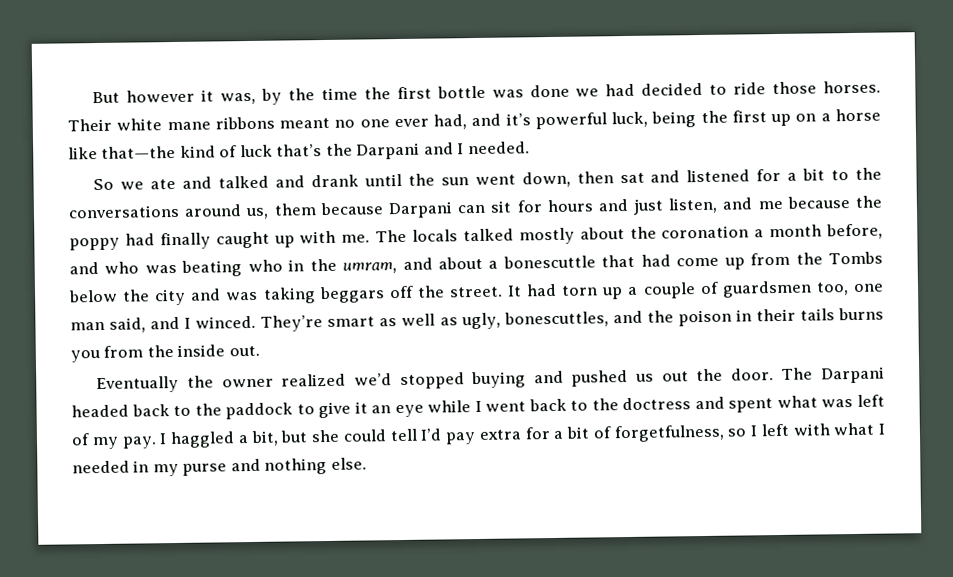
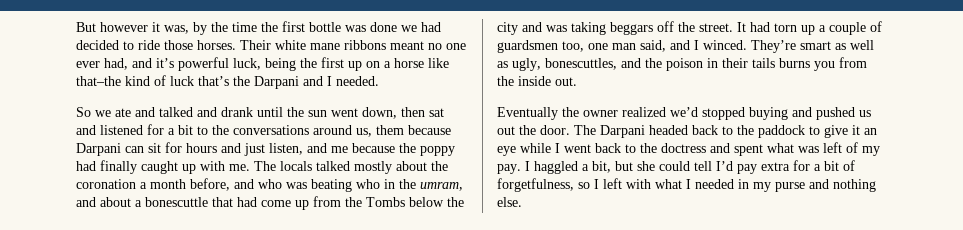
- Their white mane ribbons meant no one ever had, and it’s powerful luck, being the first up on a horse like that—the kind of luck that’s the Darpani and I needed.
+ Their white mane ribbons meant no one ever had, and it’s powerful luck, being the first up on a horse like that–the kind of luck that’s the Darpani and I needed.

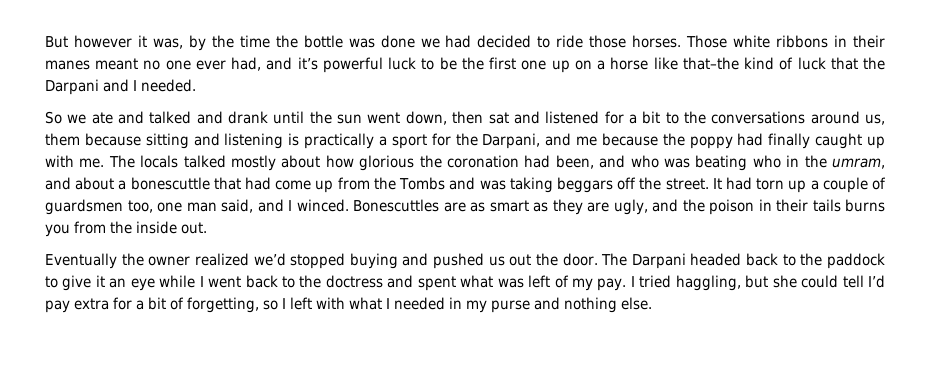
- But however it was, by the time the first bottle was done we had decided to ride those horses.
+ But however it was, by the time the bottle was done we had decided to ride those horses.
- Their white mane ribbons meant no one ever had, and it’s powerful luck, being the first up on a horse like that–the kind of luck that’s the Darpani and I needed.
+ Those white ribbons in their manes meant no one ever had, and it’s powerful luck to be the first one up on a horse like that–the kind of luck that the Darpani and I needed.
- So we ate and talked and drank until the sun went down, then sat and listened for a bit to the conversations around us, them because Darpani can sit for hours and just listen, and me because the poppy had finally caught up with me.
+ So we ate and talked and drank until the sun went down, then sat and listened for a bit to the conversations around us, them because sitting and listening is practically a sport for the Darpani, and me because the poppy had finally caught up with me.
- The locals talked mostly about the coronation a month before, and who was beating who in the umram, and about a bonescuttle that had come up from the Tombs below the city and was taking beggars off the street.
+ The locals talked mostly about how glorious the coronation had been, and who was beating who in the umram, and about a bonescuttle that had come up from the Tombs and was taking beggars off the street.
- They’re smart as well as ugly, bonescuttles, and the poison in their tails burns you from the inside out.
+ Bonescuttles are as smart as they are ugly, and the poison in their tails burns you from the inside out.
- I haggled a bit, but she could tell I’d pay extra for a bit of forgetfulness, so I left with what I needed in my purse and nothing else.
+ I tried haggling, but she could tell I’d pay extra for a bit of forgetting, so I left with what I needed in my purse and nothing else.

